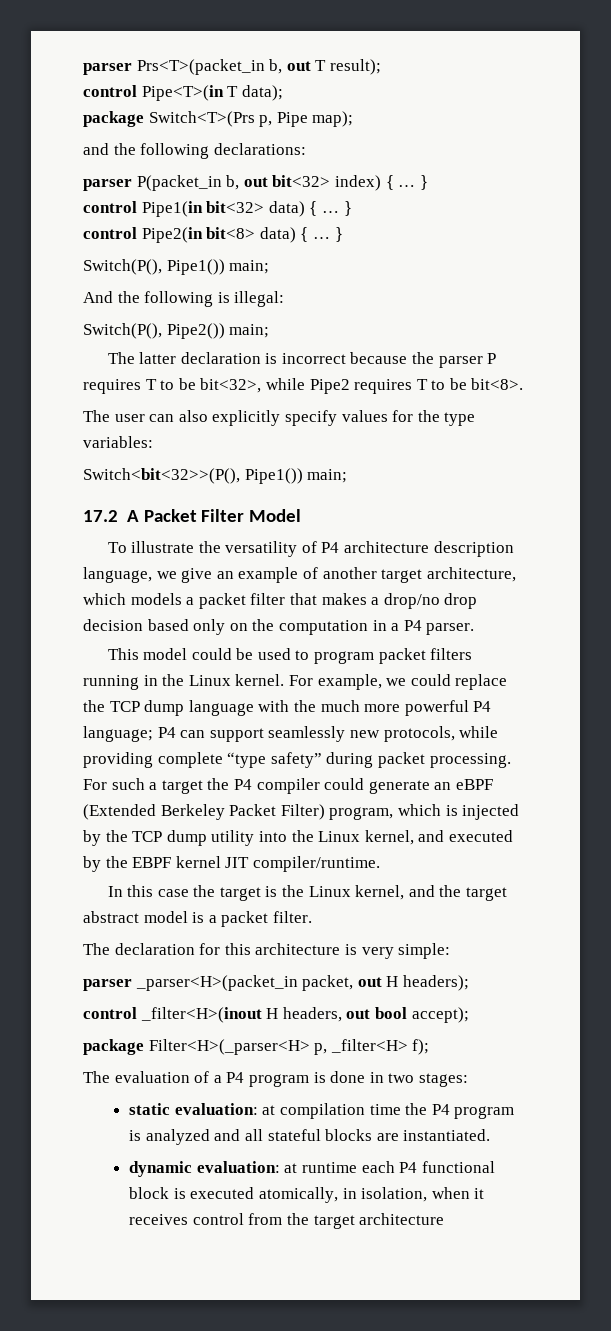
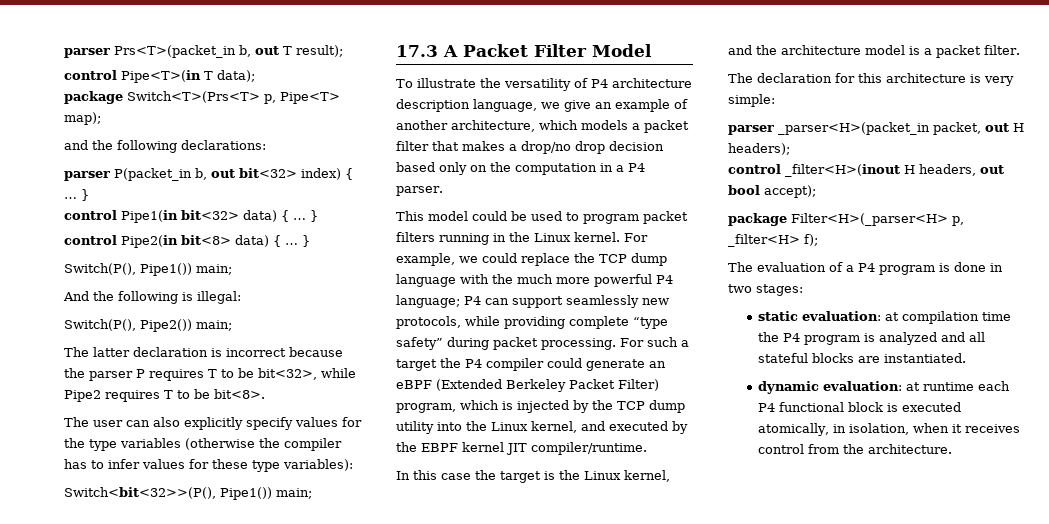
- package Switch<T>(Prs p, Pipe map);
+ package Switch<T>(Prs<T> p, Pipe<T> map);
- The user can also explicitly specify values for the type variables:
+ The user can also explicitly specify values for the type variables (otherwise the compiler has to infer values for these type variables):
- 17.2 A Packet Filter Model
+ 17.3 A Packet Filter Model
- To illustrate the versatility of P4 architecture description language, we give an example of another target architecture, which models a packet filter that makes a drop/no drop decision based only on the computation in a P4 parser.
+ To illustrate the versatility of P4 architecture description language, we give an example of another architecture, which models a packet filter that makes a drop/no drop decision based only on the computation in a P4 parser.
- In this case the target is the Linux kernel, and the target abstract model is a packet filter.
+ In this case the target is the Linux kernel, and the architecture model is a packet filter.
- dynamic evaluation: at runtime each P4 functional block is executed atomically, in isolation, when it receives control from the target architecture
+ dynamic evaluation: at runtime each P4 functional block is executed atomically, in isolation, when it receives control from the architecture.

